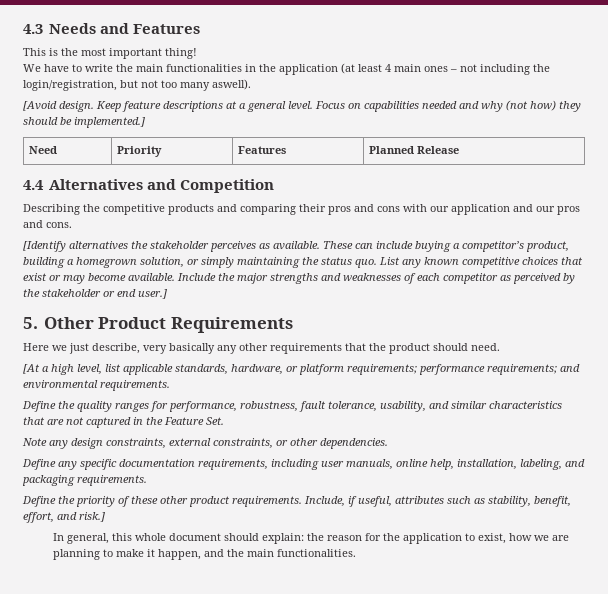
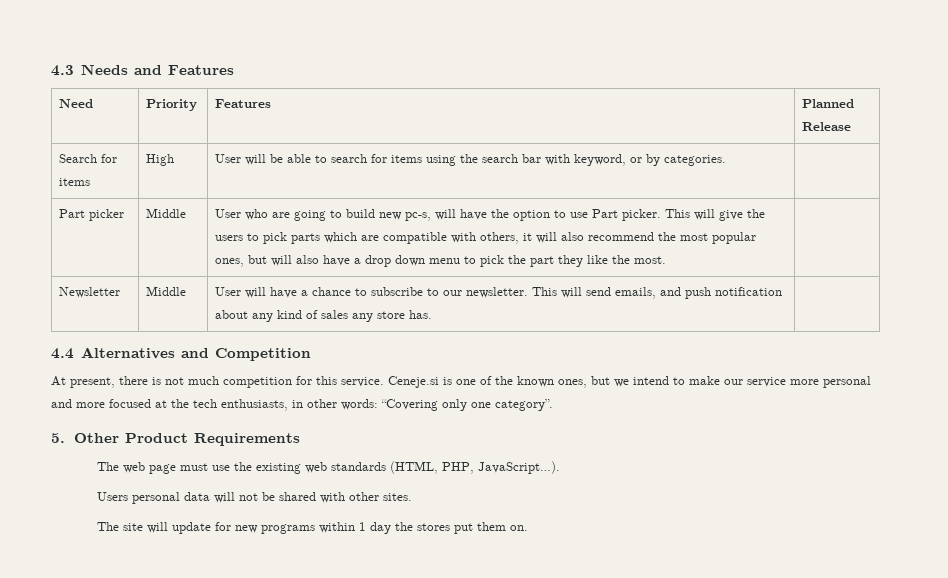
- This is the most important thing!
- We have to write the main functionalities in the application (at least 4 main ones – not including the login/registration, but not too many aswell).
- [Avoid design. Keep feature descriptions at a general level. Focus on capabilities needed and why (not how) they should be implemented.]
+ Search for items | High | User will be able to search for items using the search bar with keyword, or by categories. |
+ Part picker | Middle | User who are going to build new pc-s, will have the option to use Part picker. This will give the users to pick parts which are compatible with others, it will also recommend the most popular ones, but will also have a drop down menu to pick the part they like the most. |
+ Newsletter | Middle | User will have a chance to subscribe to our newsletter. This will send emails, and push notification about any kind of sales any store has. |
  4.4 Alternatives and Competition
- Describing the competitive products and comparing their pros and cons with our application and our pros and cons.
- [Identify alternatives the stakeholder perceives as available. These can include buying a competitor’s product, building a homegrown solution, or simply maintaining the status quo. List any known competitive choices that exist or may become available. Include the major strengths and weaknesses of each competitor as perceived by the stakeholder or end user.]
+ At present, there is not much competition for this service. Ceneje.si is one of the known ones, but we intend to make our service more personal and more focused at the tech enthusiasts, in other words: “Covering only one category”.
  5. Other Product Requirements
- Here we just describe, very basically any other requirements that the product should need.
- [At a high level, list applicable standards, hardware, or platform requirements; performance requirements; and environmental requirements.
- Define the quality ranges for performance, robustness, fault tolerance, usability, and similar characteristics that are not captured in the Feature Set.
- Note any design constraints, external constraints, or other dependencies.
- Define any specific documentation requirements, including user manuals, online help, installation, labeling, and packaging requirements.
- Define the priority of these other product requirements. Include, if useful, attributes such as stability, benefit, effort, and risk.]
- In general, this whole document should explain: the reason for the application to exist, how we are planning to make it happen, and the main functionalities.
+ The web page must use the existing web standards (HTML, PHP, JavaScript…).
+ Users personal data will not be shared with other sites.
+ The site will update for new programs within 1 day the stores put them on.

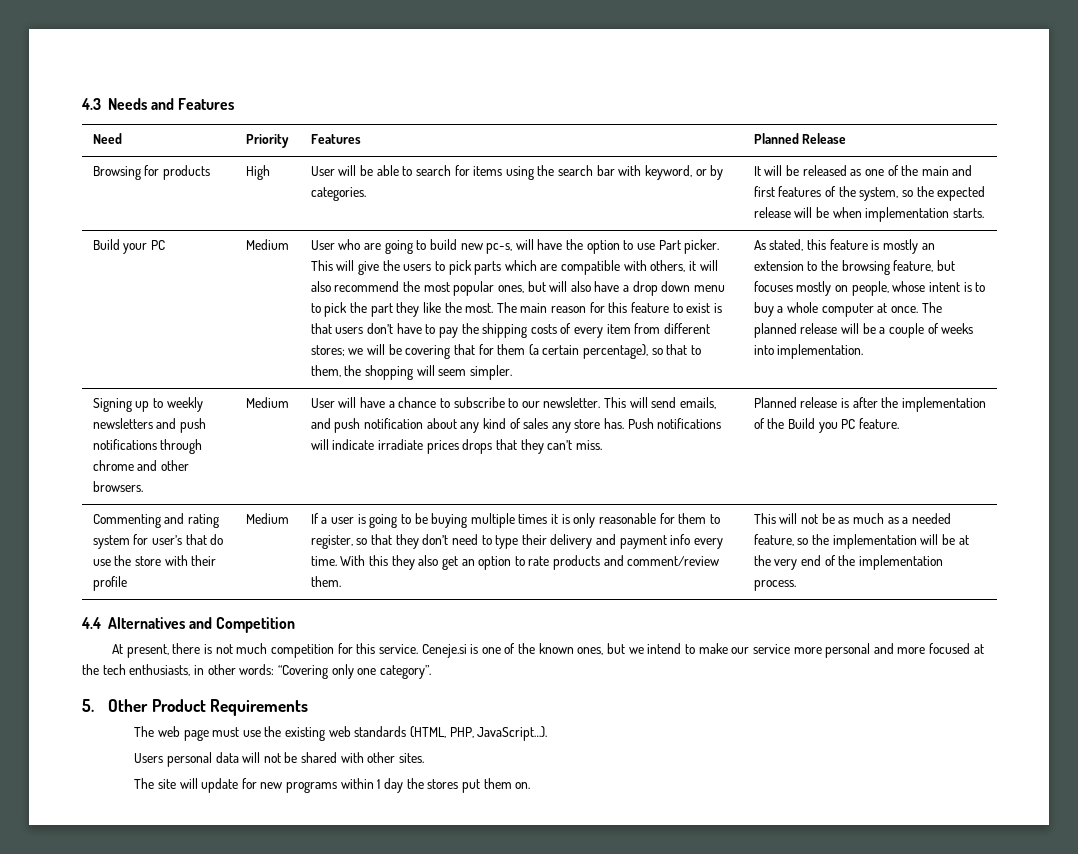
- Search for items
+ Browsing for products
- Part picker | Middle
+ It will be released as one of the main and first features of the system, so the expected release will be when implementation starts.
+ Build your PC | Medium
- This will give the users to pick parts which are compatible with others, it will also recommend the most popular ones, but will also have a drop down menu to pick the part they like the most. |
- Newsletter | Middle | User will have a chance to subscribe to our newsletter. This will send emails, and push notification about any kind of sales any store has. |
+ This will give the users to pick parts which are compatible with others, it will also recommend the most popular ones, but will also have a drop down menu to pick the part they like the most. The main reason for this feature to exist is that users don’t have to pay the shipping costs of every item from different stores; we will be covering that for them (a certain percentage), so that to them, the shopping will seem simpler. | As stated, this feature is mostly an extension to the browsing feature, but focuses mostly on people, whose intent is to buy a whole computer at once. The planned release will be a couple of weeks into implementation.
+ Signing up to weekly newsletters and push notifications through chrome and other browsers. | Medium | User will have a chance to subscribe to our newsletter. This will send emails, and push notification about any kind of sales any store has. Push notifications will indicate irradiate prices drops that they can’t miss. | Planned release is after the implementation of the Build you PC feature.
+ Commenting and rating system for user’s that do use the store with their profile | Medium | If a user is going to be buying multiple times it is only reasonable for them to register, so that they don’t need to type their delivery and payment info every time. With this they also get an option to rate products and comment/review them. | This will not be as much as a needed feature, so the implementation will be at the very end of the implementation process.

